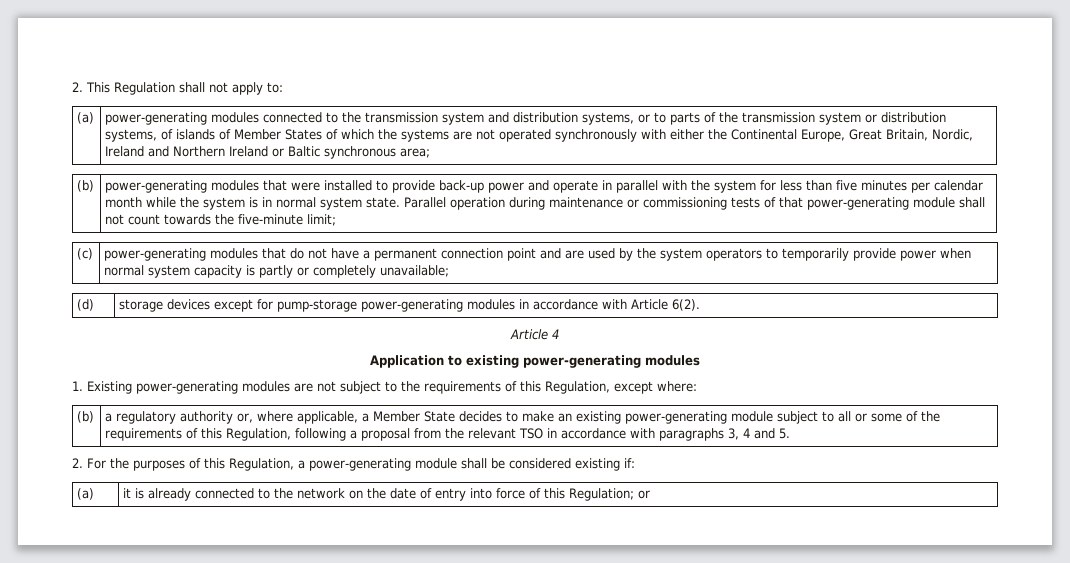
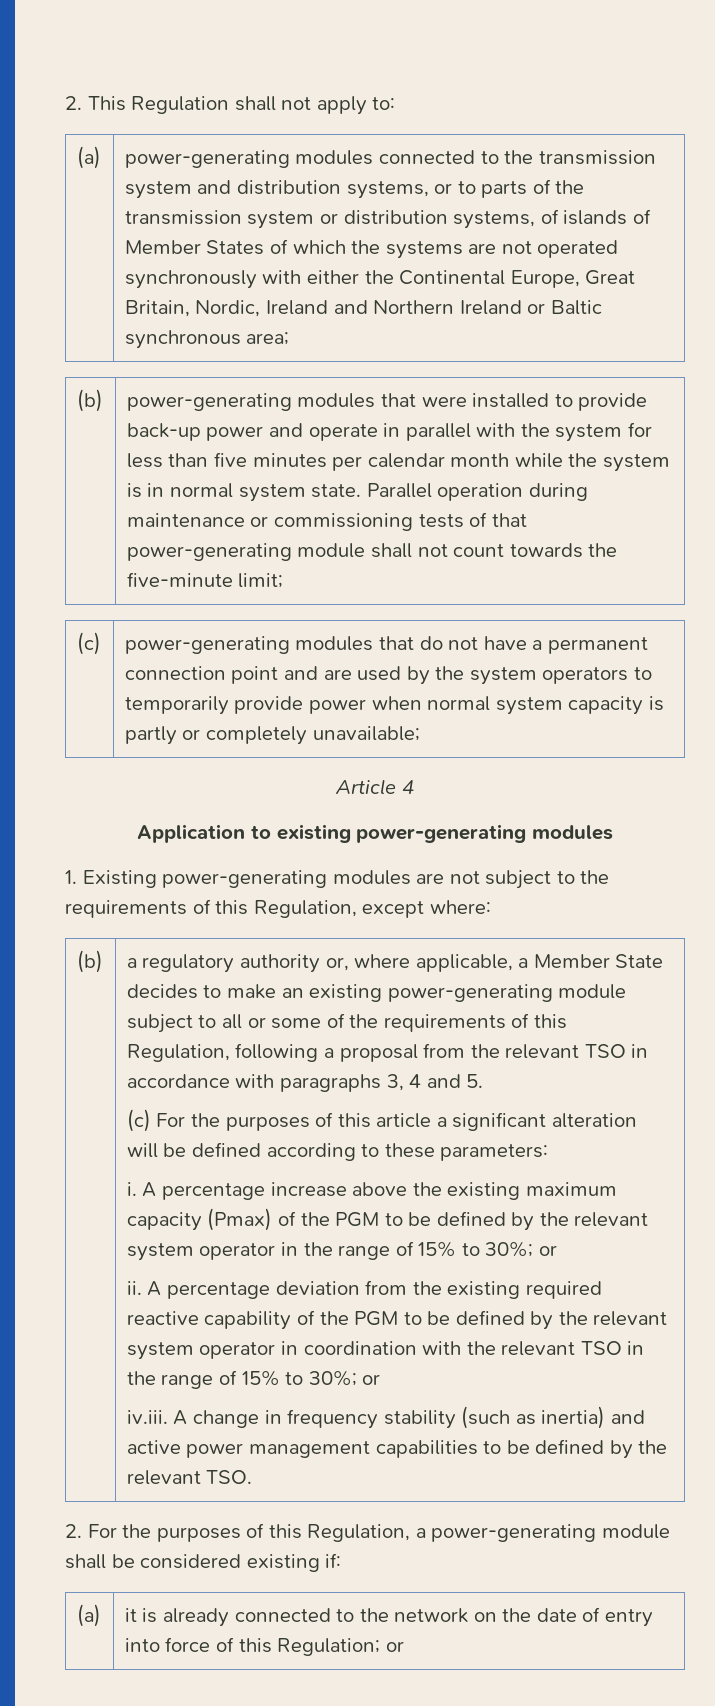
- (d) | storage devices except for pump-storage power-generating modules in accordance with Article 6(2).
+ (c) For the purposes of this article a significant alteration will be defined according to these parameters:
+ i. A percentage increase above the existing maximum capacity (Pmax) of the PGM to be defined by the relevant system operator in the range of 15% to 30%; or
+ ii. A percentage deviation from the existing required reactive capability of the PGM to be defined by the relevant system operator in coordination with the relevant TSO in the range of 15% to 30%; or
+ iv.iii. A change in frequency stability (such as inertia) and active power management capabilities to be defined by the relevant TSO.

